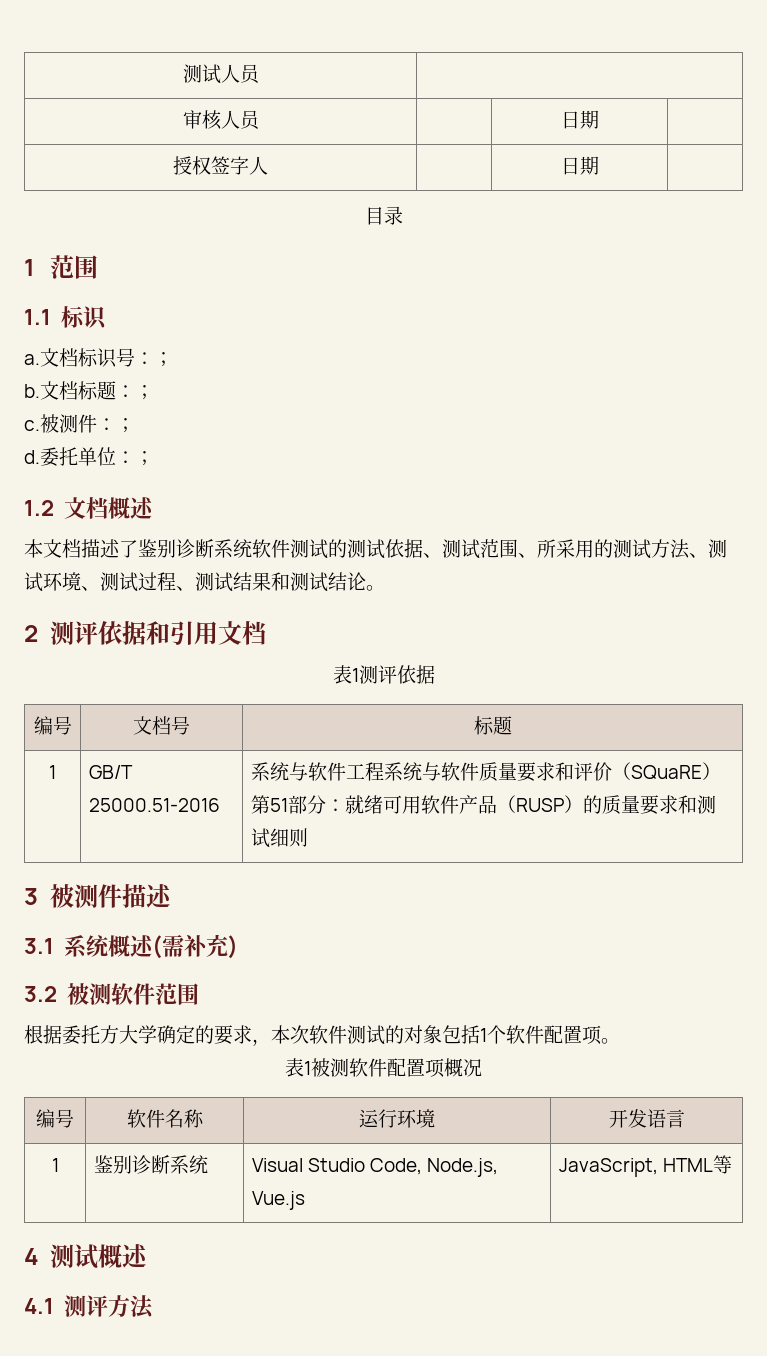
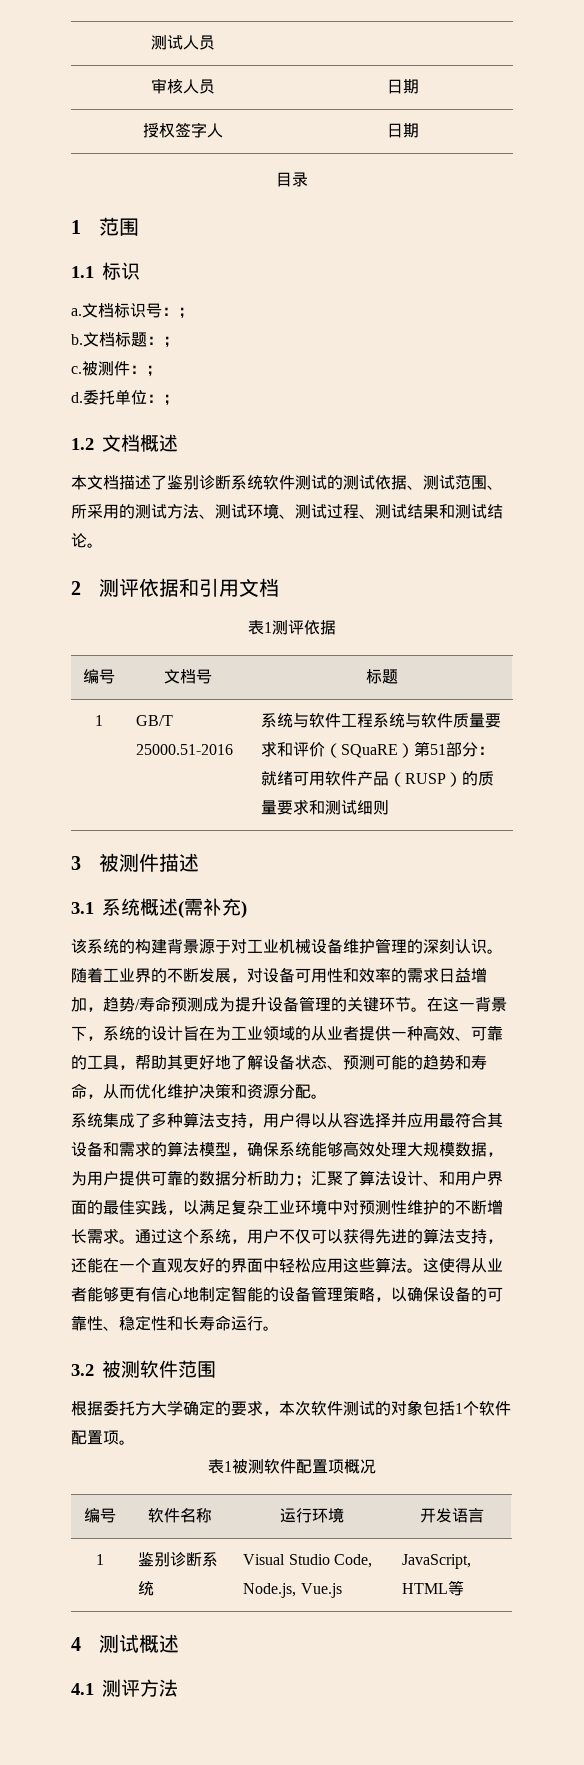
+ 该系统的构建背景源于对工业机械设备维护管理的深刻认识。随着工业界的不断发展，对设备可用性和效率的需求日益增加，趋势/寿命预测成为提升设备管理的关键环节。在这一背景下，系统的设计旨在为工业领域的从业者提供一种高效、可靠的工具，帮助其更好地了解设备状态、预测可能的趋势和寿命，从而优化维护决策和资源分配。
+ 系统集成了多种算法支持，用户得以从容选择并应用最符合其设备和需求的算法模型，确保系统能够高效处理大规模数据，为用户提供可靠的数据分析助力；汇聚了算法设计、和用户界面的最佳实践，以满足复杂工业环境中对预测性维护的不断增长需求。通过这个系统，用户不仅可以获得先进的算法支持，还能在一个直观友好的界面中轻松应用这些算法。这使得从业者能够更有信心地制定智能的设备管理策略，以确保设备的可靠性、稳定性和长寿命运行。

